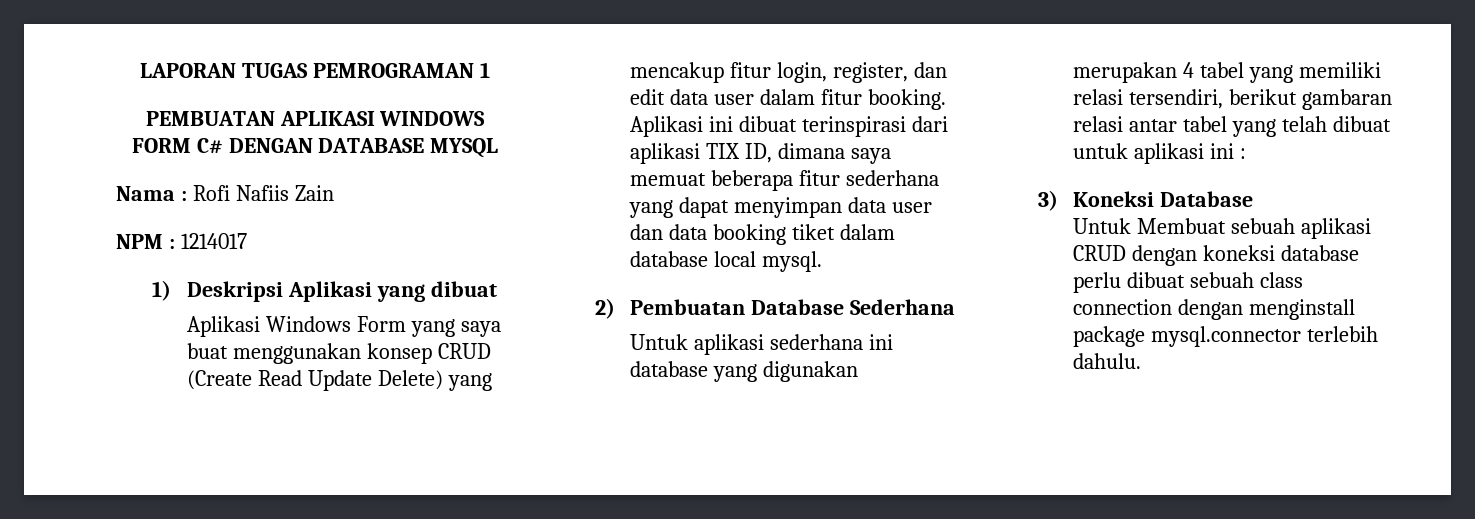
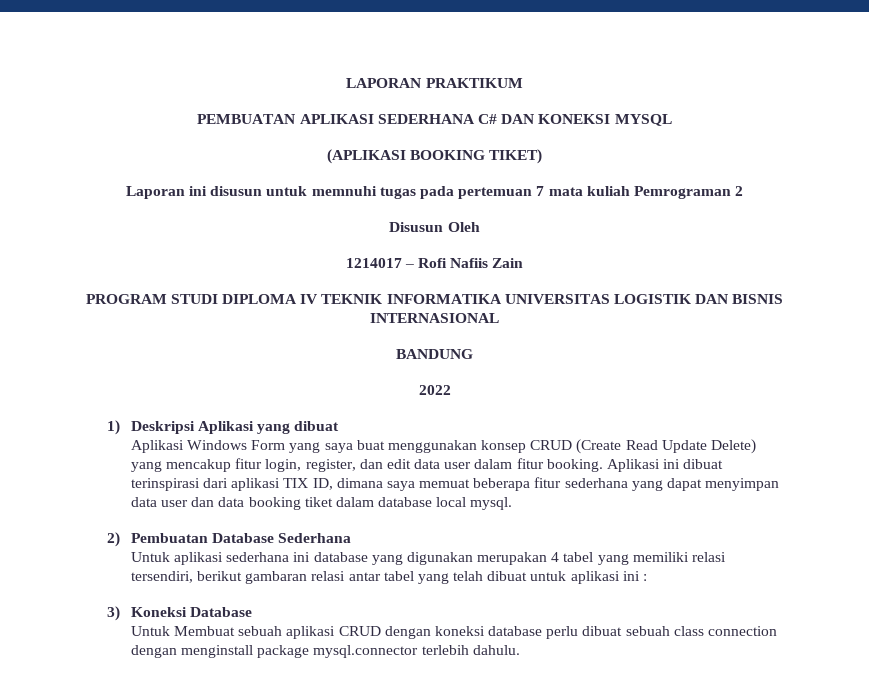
- LAPORAN TUGAS PEMROGRAMAN 1
+ LAPORAN PRAKTIKUM
- PEMBUATAN APLIKASI WINDOWS FORM C# DENGAN DATABASE MYSQL
- Nama : Rofi Nafiis Zain
- NPM : 1214017
+ PEMBUATAN APLIKASI SEDERHANA C# DAN KONEKSI MYSQL
+ (APLIKASI BOOKING TIKET)
+ Laporan ini disusun untuk memnuhi tugas pada pertemuan 7 mata kuliah Pemrograman 2
+ Disusun Oleh
+ 1214017 – Rofi Nafiis Zain
+ PROGRAM STUDI DIPLOMA IV TEKNIK INFORMATIKA UNIVERSITAS LOGISTIK DAN BISNIS INTERNASIONAL
+ BANDUNG
+ 2022

